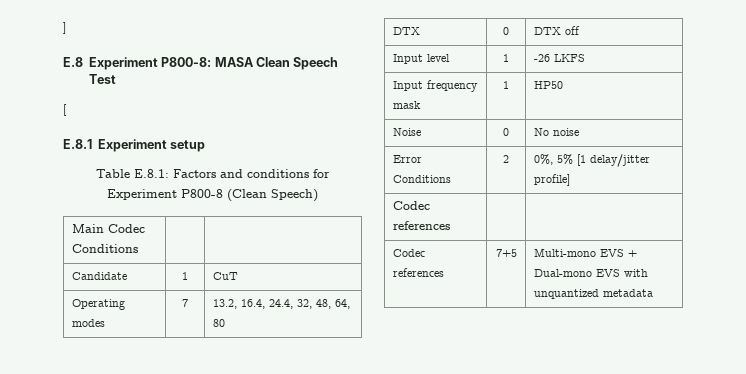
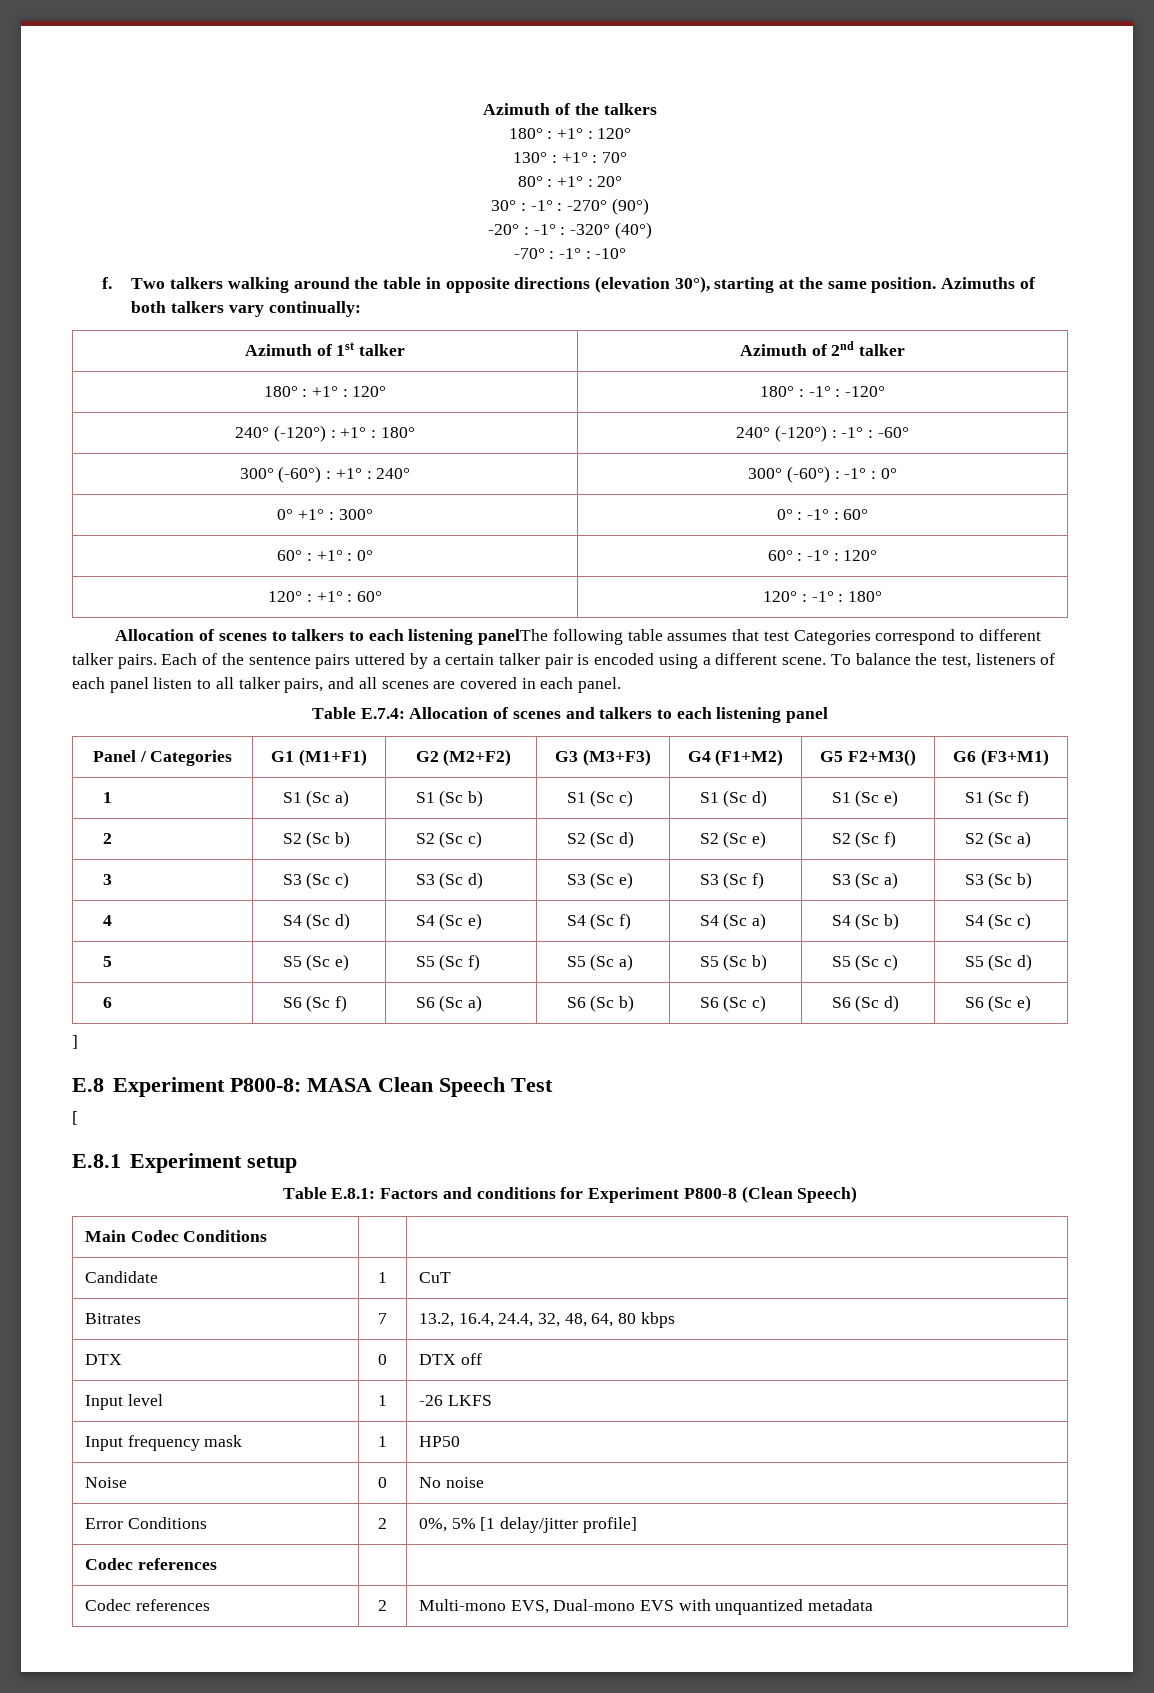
+ Azimuth of the talkers
+ 180° : +1° : 120°
+ 130° : +1° : 70°
+ 80° : +1° : 20°
+ 30° : -1° : -270° (90°)
+ -20° : -1° : -320° (40°)
+ -70° : -1° : -10°
+ f. Two talkers walking around the table in opposite directions (elevation 30°), starting at the same position. Azimuths of both talkers vary continually:
+ Azimuth of 1st talker | Azimuth of 2nd talker
+ 180° : +1° : 120° | 180° : -1° : -120°
+ 240° (-120°) : +1° : 180° | 240° (-120°) : -1° : -60°
+ 300° (-60°) : +1° : 240° | 300° (-60°) : -1° : 0°
+ 0° +1° : 300° | 0° : -1° : 60°
+ 60° : +1° : 0° | 60° : -1° : 120°
+ 120° : +1° : 60° | 120° : -1° : 180°
+ Allocation of scenes to talkers to each listening panelThe following table assumes that test Categories correspond to different talker pairs. Each of the sentence pairs uttered by a certain talker pair is encoded using a different scene. To balance the test, listeners of each panel listen to all talker pairs, and all scenes are covered in each panel.
+ Table E.7.4: Allocation of scenes and talkers to each listening panel
+ Panel / Categories | G1 (M1+F1) | G2 (M2+F2) | G3 (M3+F3) | G4 (F1+M2) | G5 F2+M3() | G6 (F3+M1)
+ 1 | S1 (Sc a) | S1 (Sc b) | S1 (Sc c) | S1 (Sc d) | S1 (Sc e) | S1 (Sc f)
+ 2 | S2 (Sc b) | S2 (Sc c) | S2 (Sc d) | S2 (Sc e) | S2 (Sc f) | S2 (Sc a)
+ 3 | S3 (Sc c) | S3 (Sc d) | S3 (Sc e) | S3 (Sc f) | S3 (Sc a) | S3 (Sc b)
+ 4 | S4 (Sc d) | S4 (Sc e) | S4 (Sc f) | S4 (Sc a) | S4 (Sc b) | S4 (Sc c)
+ 5 | S5 (Sc e) | S5 (Sc f) | S5 (Sc a) | S5 (Sc b) | S5 (Sc c) | S5 (Sc d)
+ 6 | S6 (Sc f) | S6 (Sc a) | S6 (Sc b) | S6 (Sc c) | S6 (Sc d) | S6 (Sc e)
- Operating modes | 7 | 13.2, 16.4, 24.4, 32, 48, 64, 80
+ Bitrates | 7 | 13.2, 16.4, 24.4, 32, 48, 64, 80 kbps
- Codec references | 7+5 | Multi-mono EVS + Dual-mono EVS with unquantized metadata
+ Codec references | 2 | Multi-mono EVS, Dual-mono EVS with unquantized metadata

